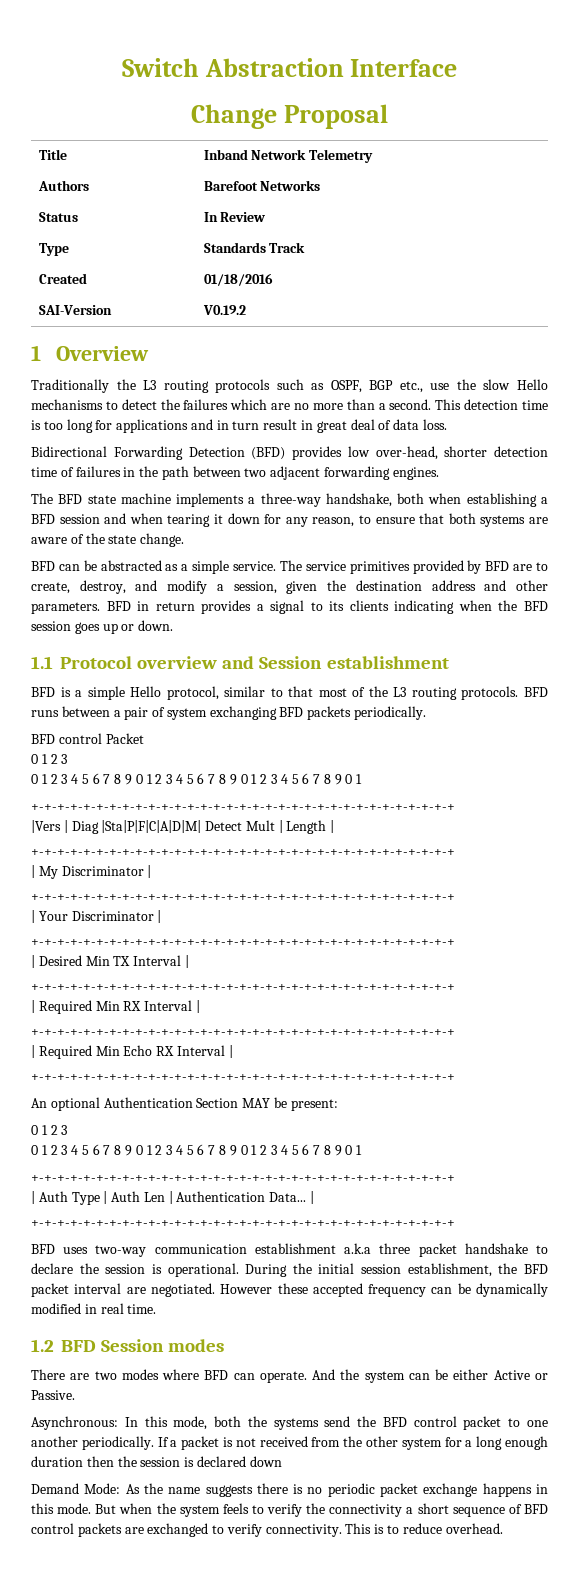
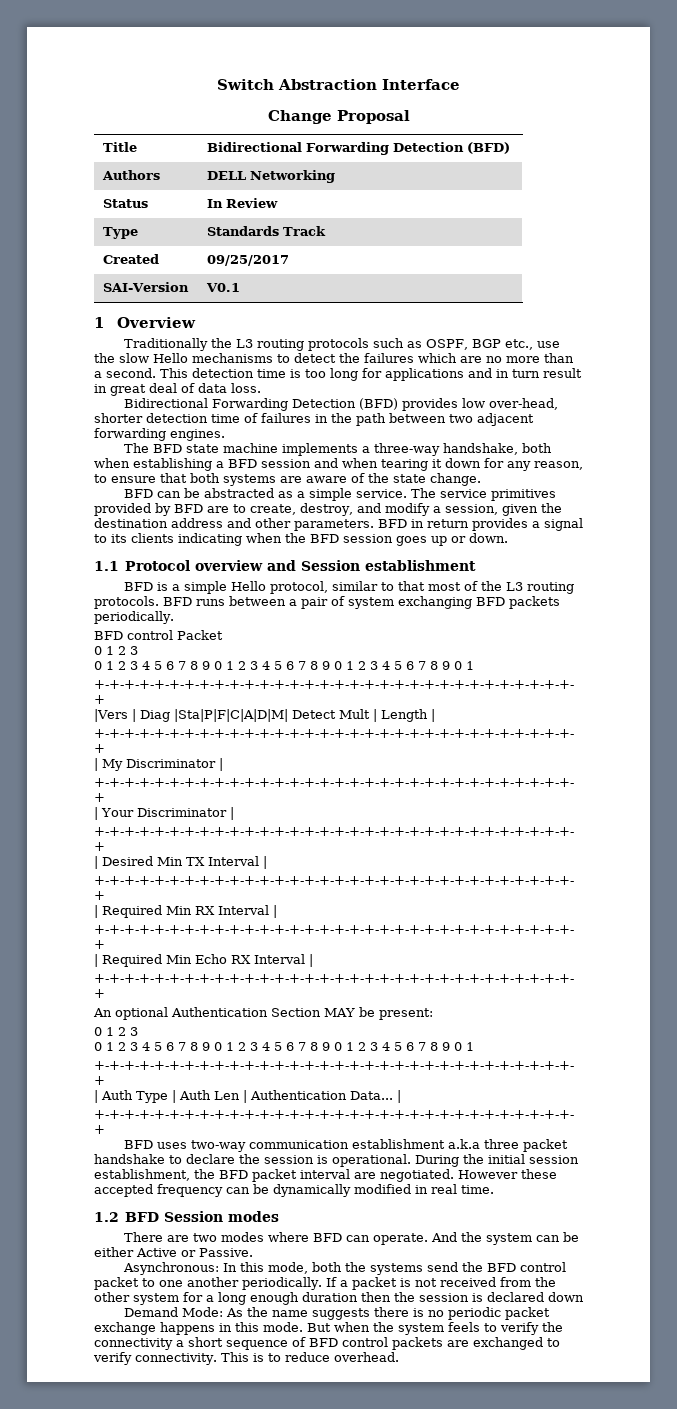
- Title | Inband Network Telemetry
+ Title | Bidirectional Forwarding Detection (BFD)
- Authors | Barefoot Networks
+ Authors | DELL Networking
- Created | 01/18/2016
+ Created | 09/25/2017
- SAI-Version | V0.19.2
+ SAI-Version | V0.1

